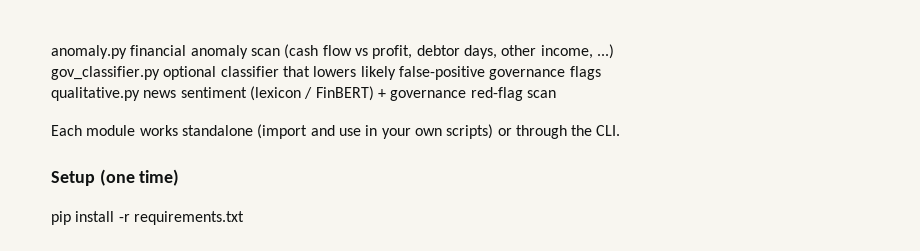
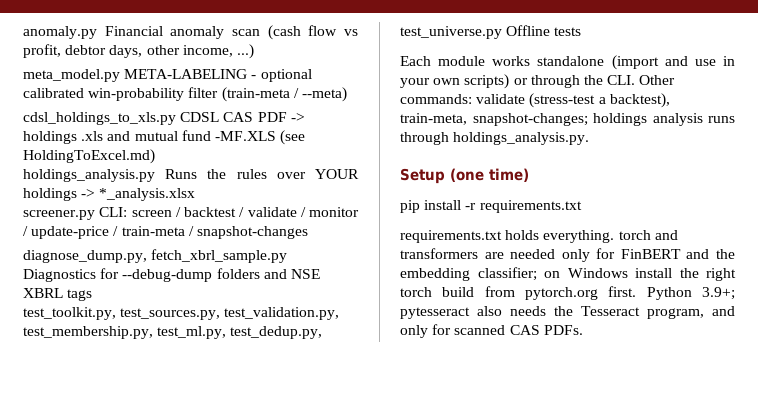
- anomaly.py financial anomaly scan (cash flow vs profit, debtor days, other income, ...)
+ anomaly.py Financial anomaly scan (cash flow vs profit, debtor days, other income, ...)
- gov_classifier.py optional classifier that lowers likely false-positive governance flags
- qualitative.py news sentiment (lexicon / FinBERT) + governance red-flag scan
+ meta_model.py META-LABELING - optional calibrated win-probability filter (train-meta / --meta)
+ cdsl_holdings_to_xls.py CDSL CAS PDF -> holdings .xls and mutual fund -MF.XLS (see HoldingToExcel.md)
+ holdings_analysis.py Runs the rules over YOUR holdings -> *_analysis.xlsx
+ screener.py CLI: screen / backtest / validate / monitor / update-price / train-meta / snapshot-changes
+ diagnose_dump.py, fetch_xbrl_sample.py Diagnostics for --debug-dump folders and NSE XBRL tags
+ test_toolkit.py, test_sources.py, test_validation.py, test_membership.py, test_ml.py, test_dedup.py, test_universe.py Offline tests
- Each module works standalone (import and use in your own scripts) or through the CLI.
+ Each module works standalone (import and use in your own scripts) or through the CLI. Other commands: validate (stress-test a backtest), train-meta, snapshot-changes; holdings analysis runs through holdings_analysis.py.
+ requirements.txt holds everything. torch and transformers are needed only for FinBERT and the embedding classifier; on Windows install the right torch build from pytorch.org first. Python 3.9+; pytesseract also needs the Tesseract program, and only for scanned CAS PDFs.

